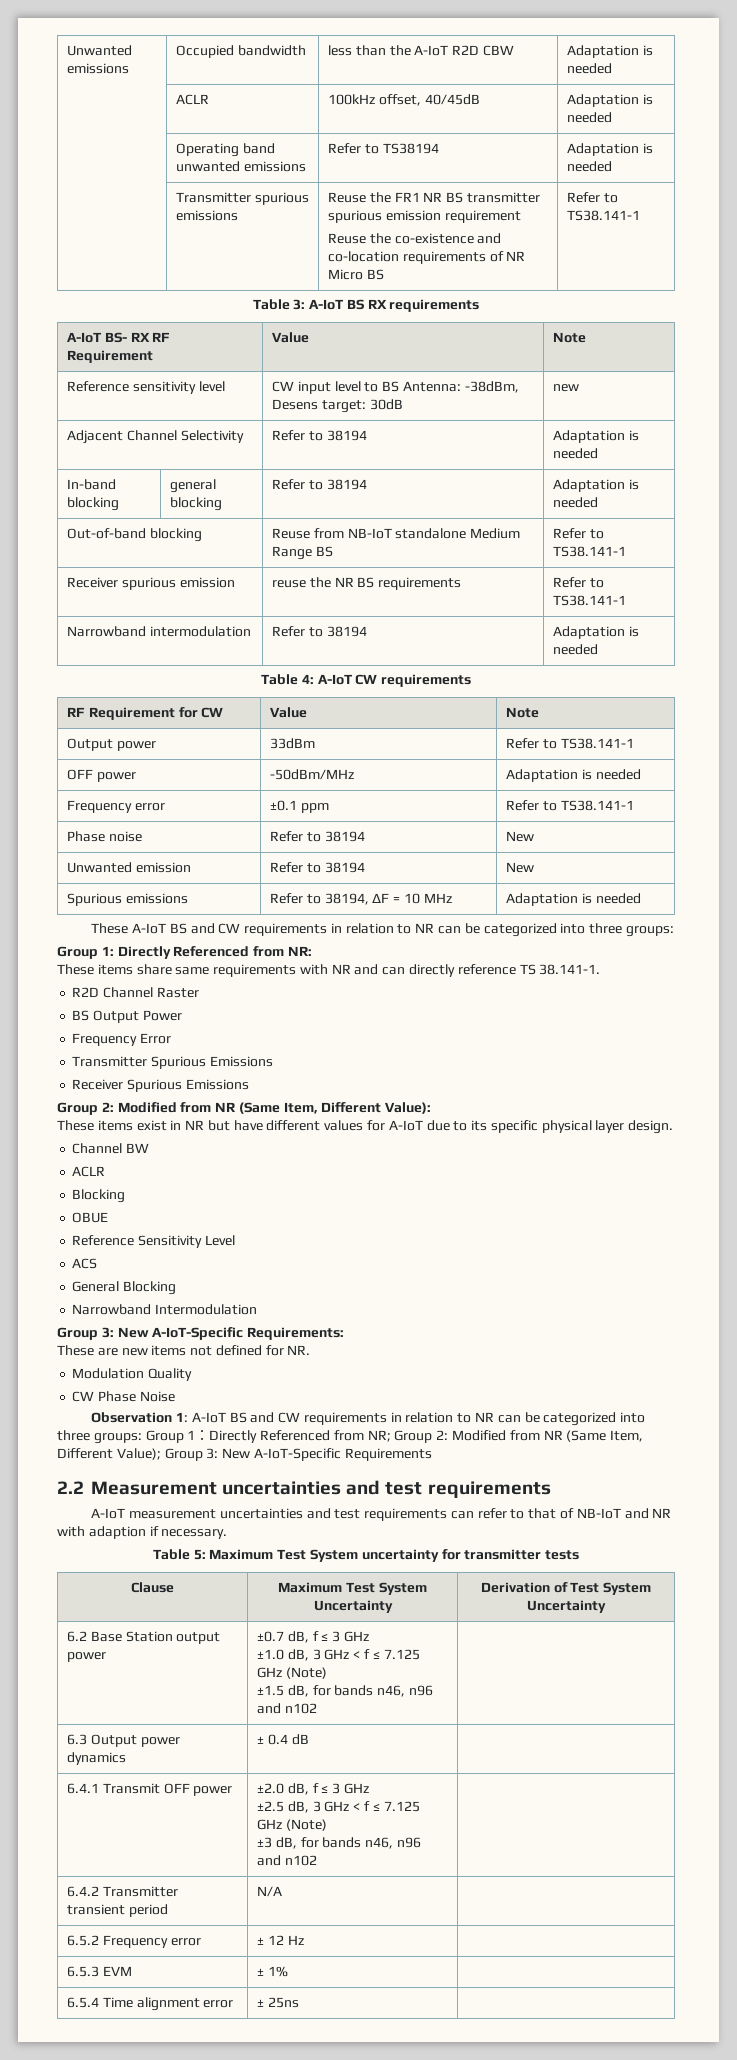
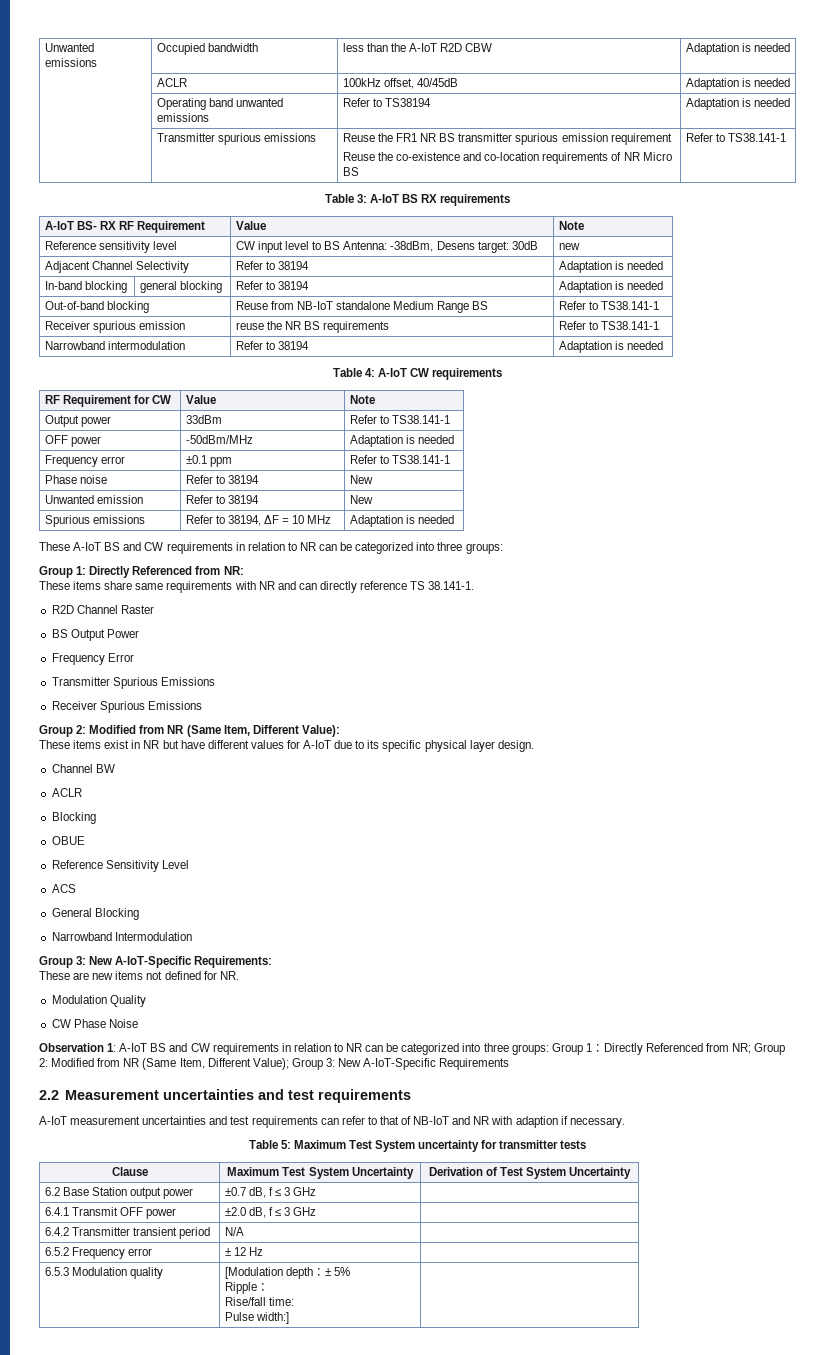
- 6.2 Base Station output power | ±0.7 dB, f ≤ 3 GHz
- ±1.0 dB, 3 GHz < f ≤ 7.125 GHz (Note)
- ±1.5 dB, for bands n46, n96 and n102 |
- 6.3 Output power dynamics | ± 0.4 dB |
+ 6.2 Base Station output power | ±0.7 dB, f ≤ 3 GHz |
- 6.4.1 Transmit OFF power | ±2.0 dB, f ≤ 3 GHz
- ±2.5 dB, 3 GHz < f ≤ 7.125 GHz (Note)
- ±3 dB, for bands n46, n96 and n102 |
+ 6.4.1 Transmit OFF power | ±2.0 dB, f ≤ 3 GHz |
- 6.5.3 EVM | ± 1% |
- 6.5.4 Time alignment error | ± 25ns |
+ 6.5.3 Modulation quality | [Modulation depth：± 5%
+ Ripple：
+ Rise/fall time:
+ Pulse width:] |

